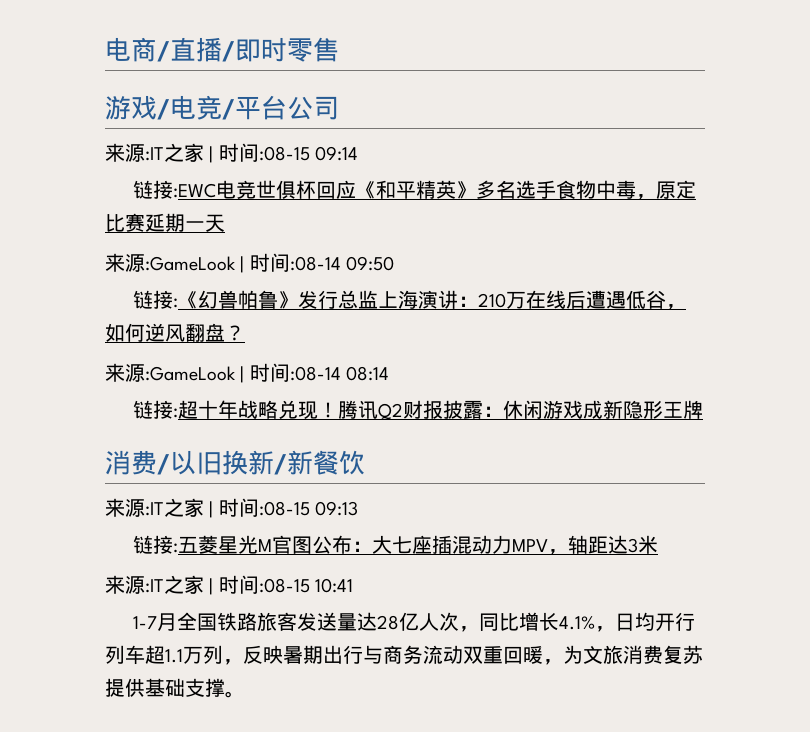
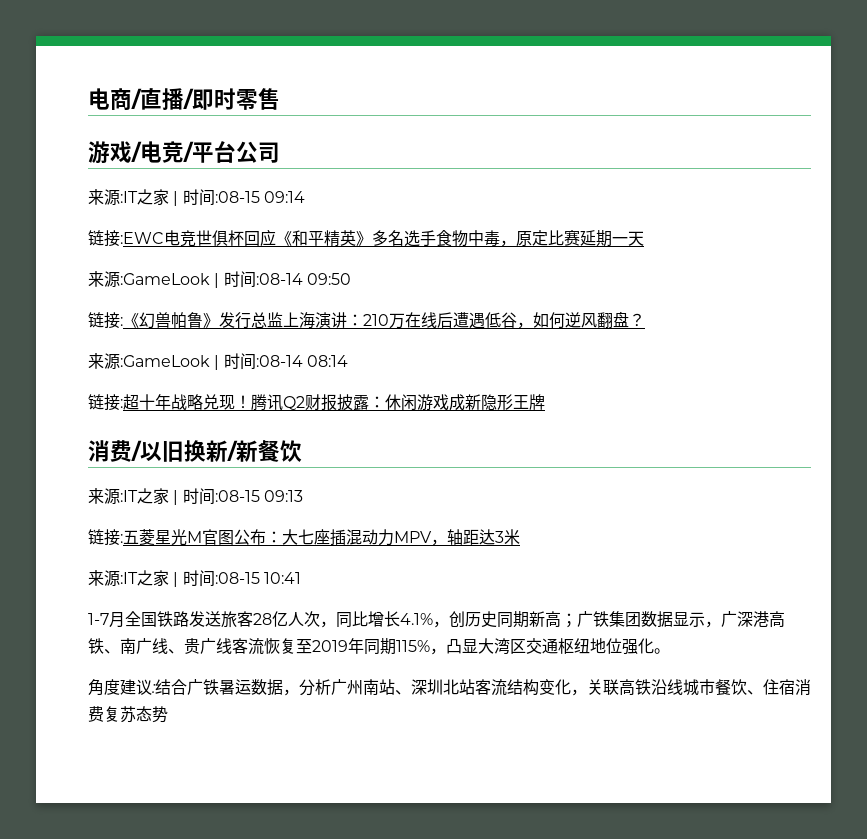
- 1-7月全国铁路旅客发送量达28亿人次，同比增长4.1%，日均开行列车超1.1万列，反映暑期出行与商务流动双重回暖，为文旅消费复苏提供基础支撑。
+ 1-7月全国铁路发送旅客28亿人次，同比增长4.1%，创历史同期新高；广铁集团数据显示，广深港高铁、南广线、贵广线客流恢复至2019年同期115%，凸显大湾区交通枢纽地位强化。
+ 角度建议:结合广铁暑运数据，分析广州南站、深圳北站客流结构变化，关联高铁沿线城市餐饮、住宿消费复苏态势

